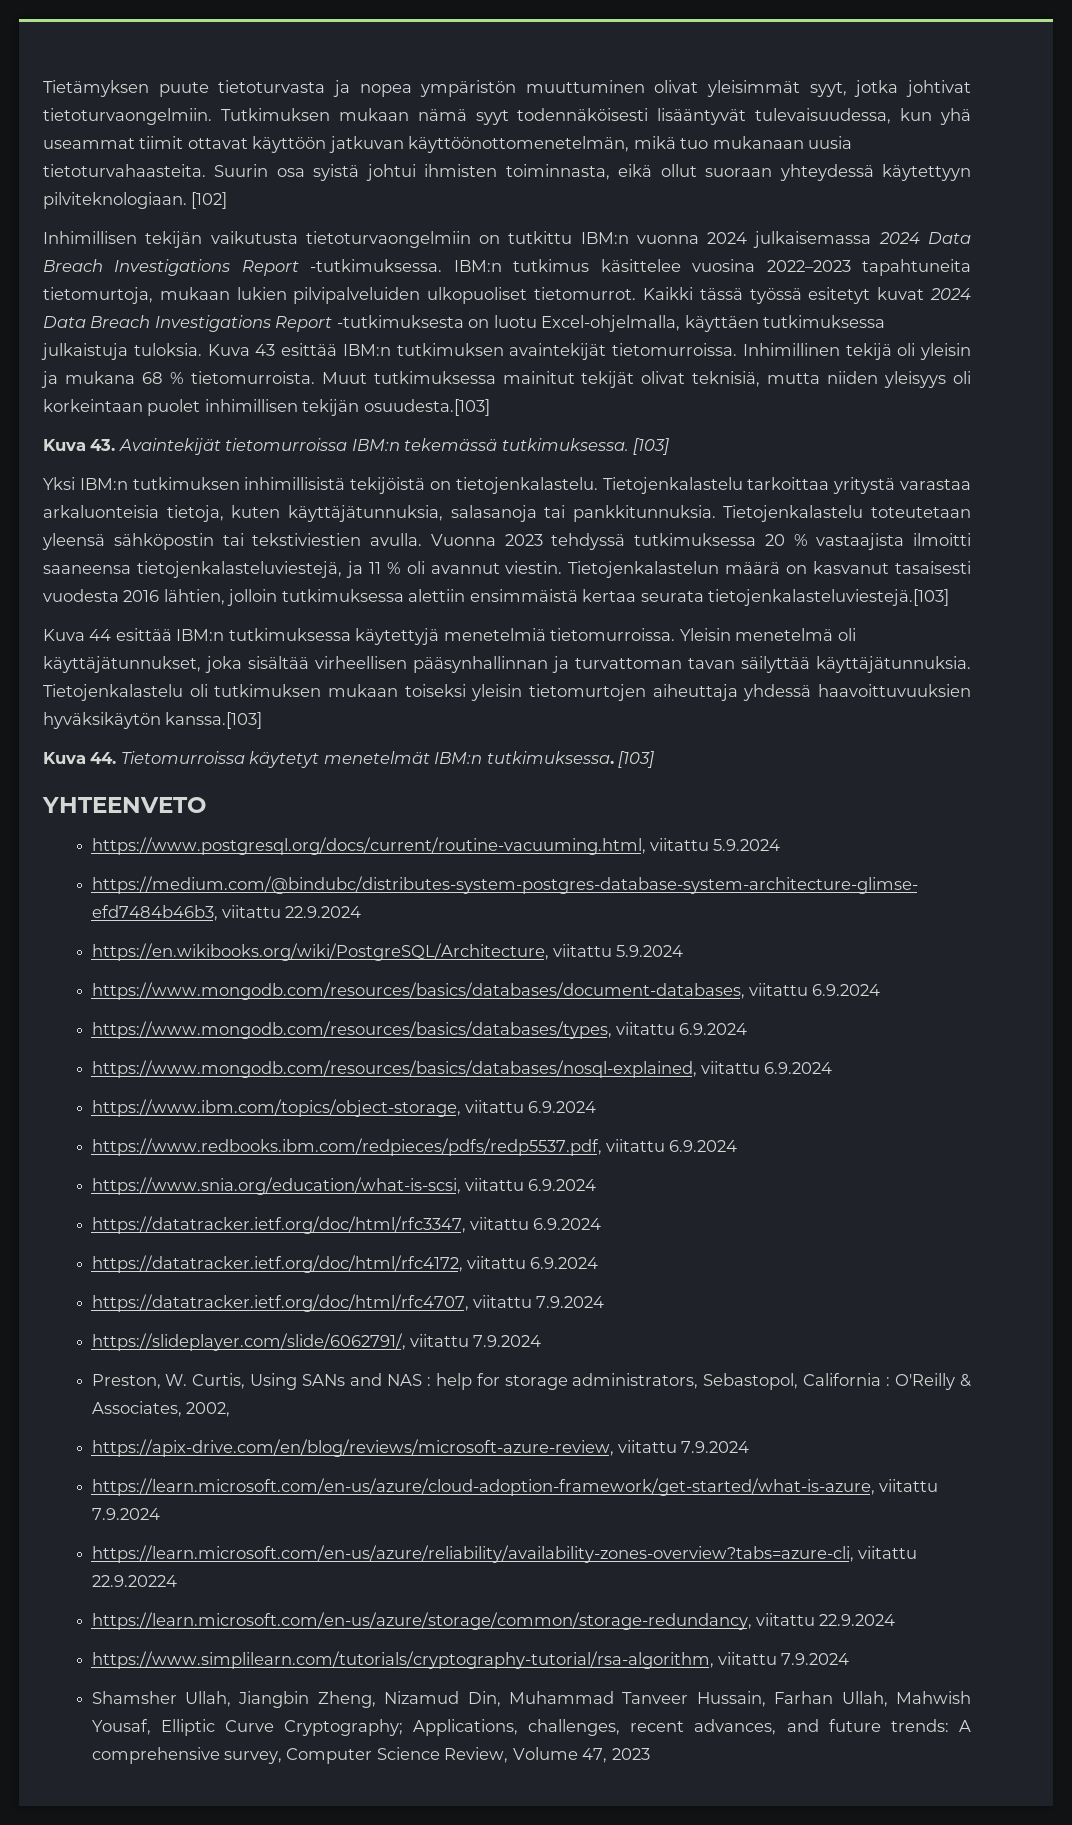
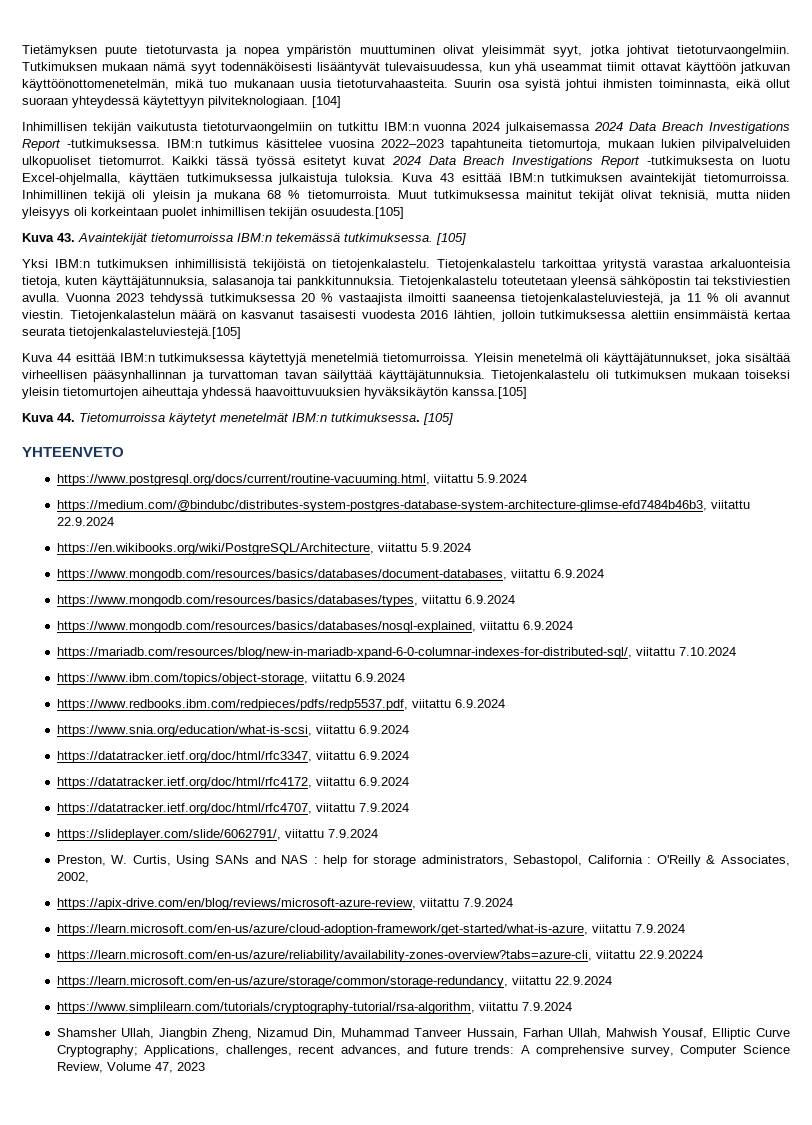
- [102]
+ [104]
- Muut tutkimuksessa mainitut tekijät olivat teknisiä, mutta niiden yleisyys oli korkeintaan puolet inhimillisen tekijän osuudesta.[103]
+ Muut tutkimuksessa mainitut tekijät olivat teknisiä, mutta niiden yleisyys oli korkeintaan puolet inhimillisen tekijän osuudesta.[105]
- Kuva 43. Avaintekijät tietomurroissa IBM:n tekemässä tutkimuksessa. [103]
+ Kuva 43. Avaintekijät tietomurroissa IBM:n tekemässä tutkimuksessa. [105]
- Tietojenkalastelun määrä on kasvanut tasaisesti vuodesta 2016 lähtien, jolloin tutkimuksessa alettiin ensimmäistä kertaa seurata tietojenkalasteluviestejä.[103]
+ Tietojenkalastelun määrä on kasvanut tasaisesti vuodesta 2016 lähtien, jolloin tutkimuksessa alettiin ensimmäistä kertaa seurata tietojenkalasteluviestejä.[105]
- Tietojenkalastelu oli tutkimuksen mukaan toiseksi yleisin tietomurtojen aiheuttaja yhdessä haavoittuvuuksien hyväksikäytön kanssa.[103]
+ Tietojenkalastelu oli tutkimuksen mukaan toiseksi yleisin tietomurtojen aiheuttaja yhdessä haavoittuvuuksien hyväksikäytön kanssa.[105]
- Kuva 44. Tietomurroissa käytetyt menetelmät IBM:n tutkimuksessa. [103]
+ Kuva 44. Tietomurroissa käytetyt menetelmät IBM:n tutkimuksessa. [105]
+ https://mariadb.com/resources/blog/new-in-mariadb-xpand-6-0-columnar-indexes-for-distributed-sql/, viitattu 7.10.2024

